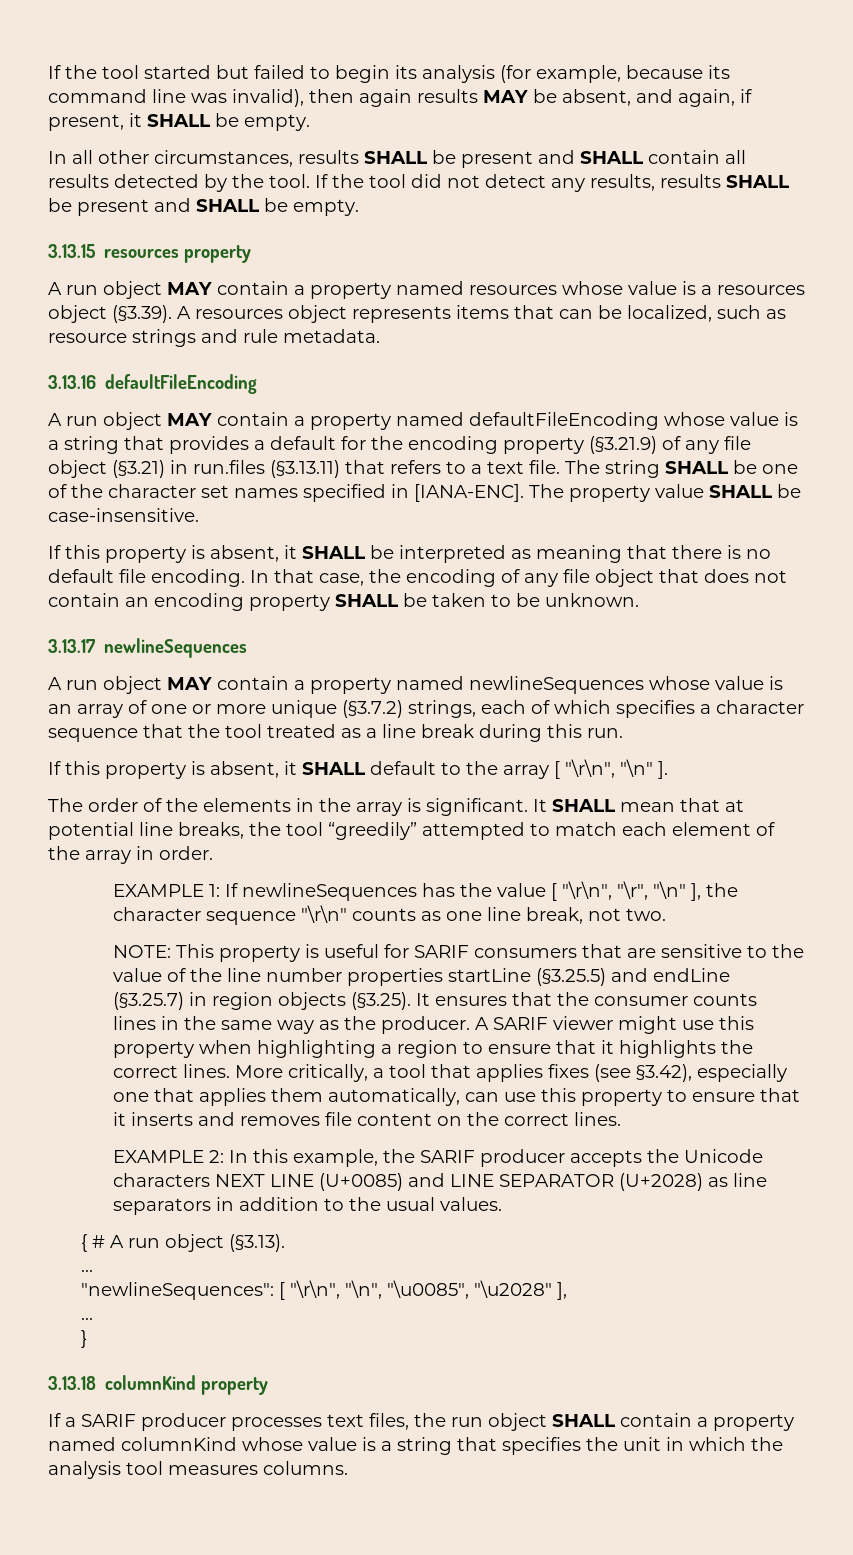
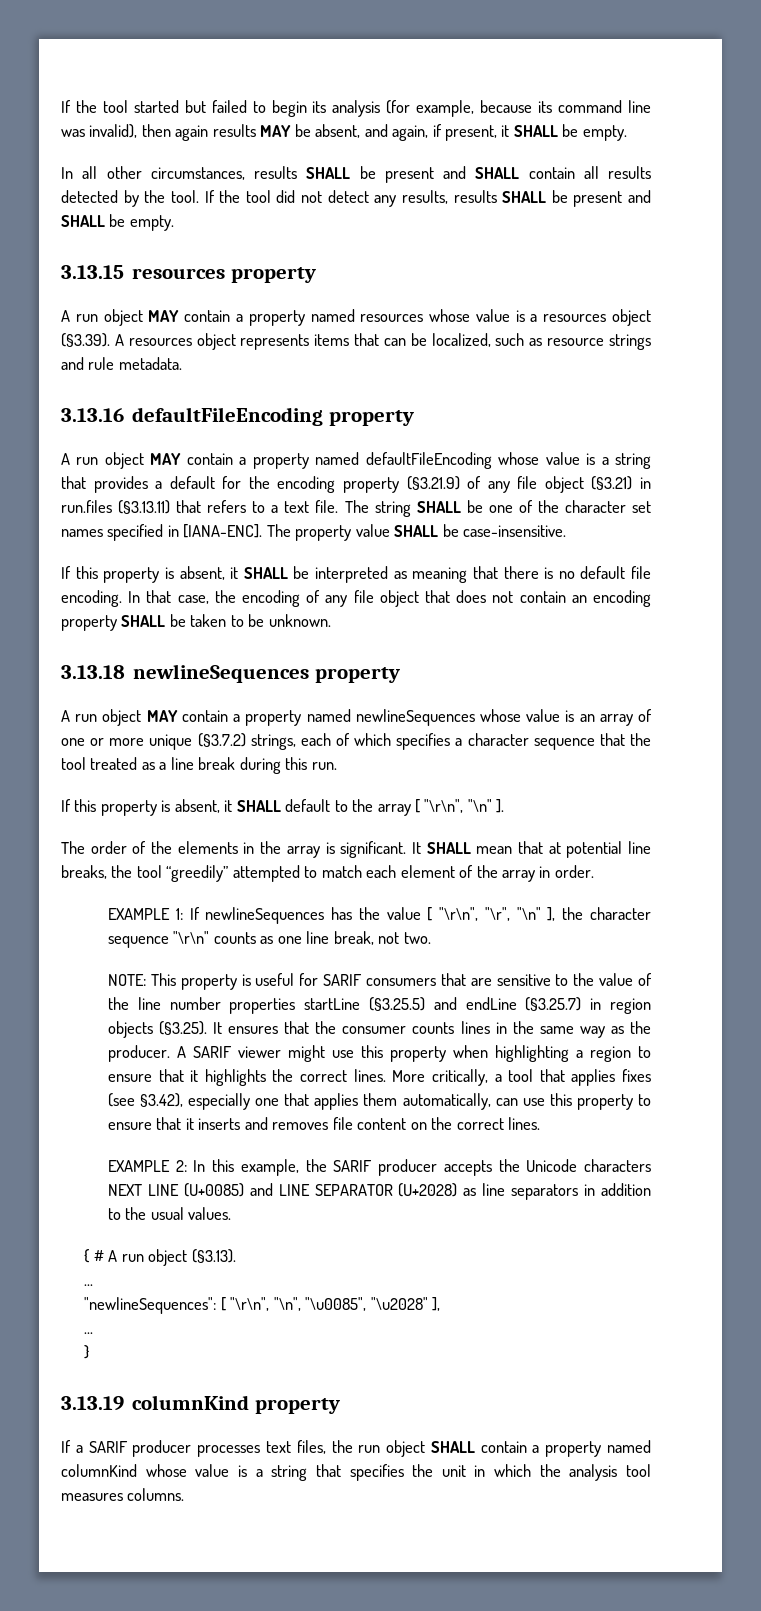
- 3.13.16 defaultFileEncoding
+ 3.13.16 defaultFileEncoding property
- 3.13.17 newlineSequences
+ 3.13.18 newlineSequences property
- 3.13.18 columnKind property
+ 3.13.19 columnKind property

